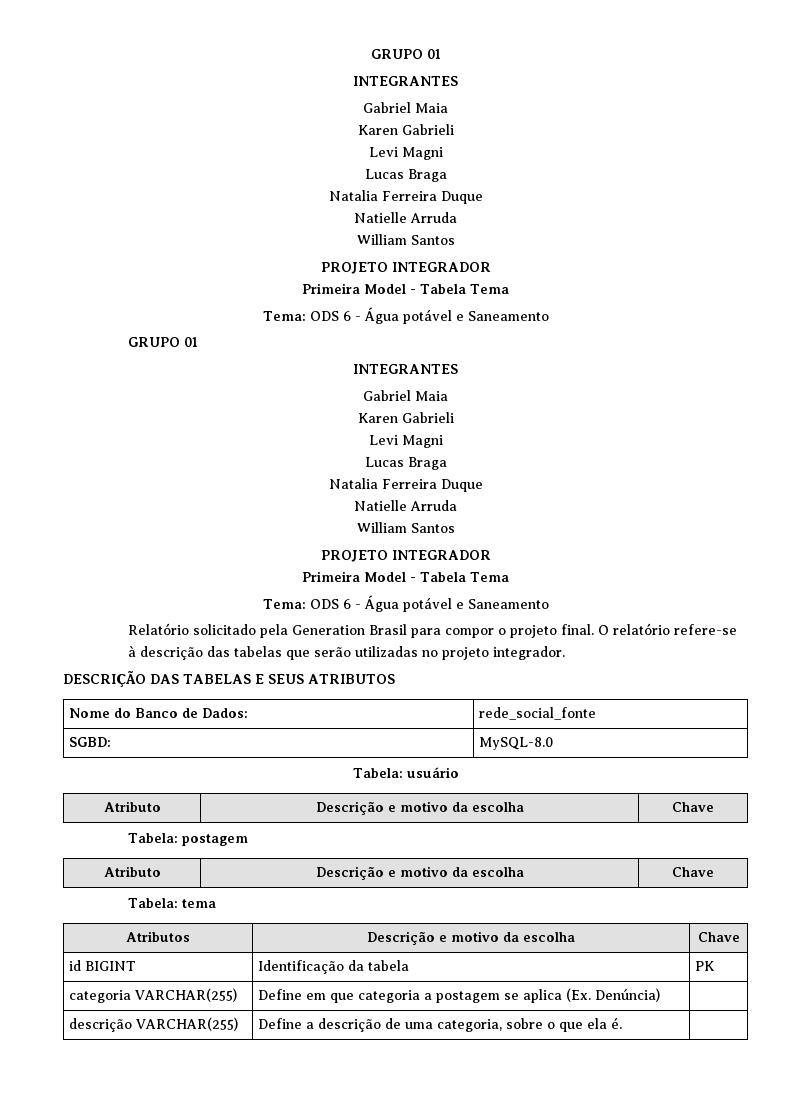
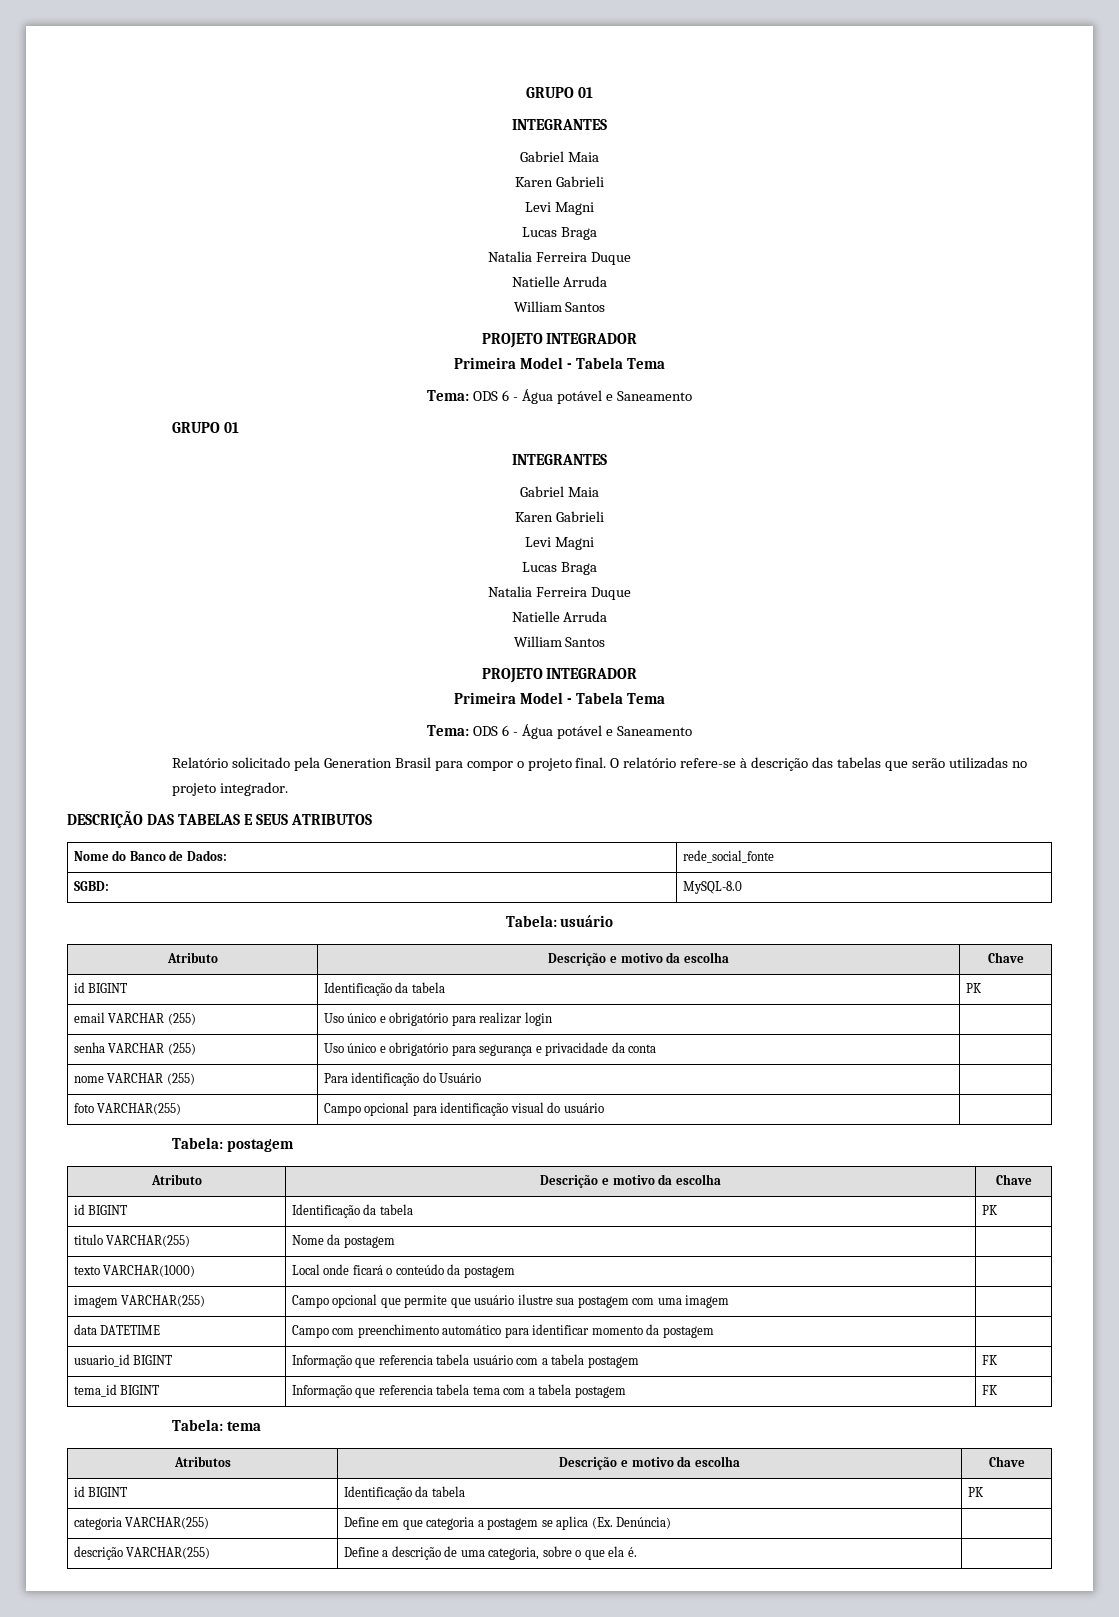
  Tabela: usuário
  Atributo | Descrição e motivo da escolha | Chave
+ id BIGINT | Identificação da tabela | PK
+ email VARCHAR (255) | Uso único e obrigatório para realizar login |
+ senha VARCHAR (255) | Uso único e obrigatório para segurança e privacidade da conta |
+ nome VARCHAR (255) | Para identificação do Usuário |
+ foto VARCHAR(255) | Campo opcional para identificação visual do usuário |
  Tabela: postagem
  Atributo | Descrição e motivo da escolha | Chave
+ id BIGINT | Identificação da tabela | PK
+ titulo VARCHAR(255) | Nome da postagem |
+ texto VARCHAR(1000) | Local onde ficará o conteúdo da postagem |
+ imagem VARCHAR(255) | Campo opcional que permite que usuário ilustre sua postagem com uma imagem |
+ data DATETIME | Campo com preenchimento automático para identificar momento da postagem |
+ usuario_id BIGINT | Informação que referencia tabela usuário com a tabela postagem | FK
+ tema_id BIGINT | Informação que referencia tabela tema com a tabela postagem | FK

